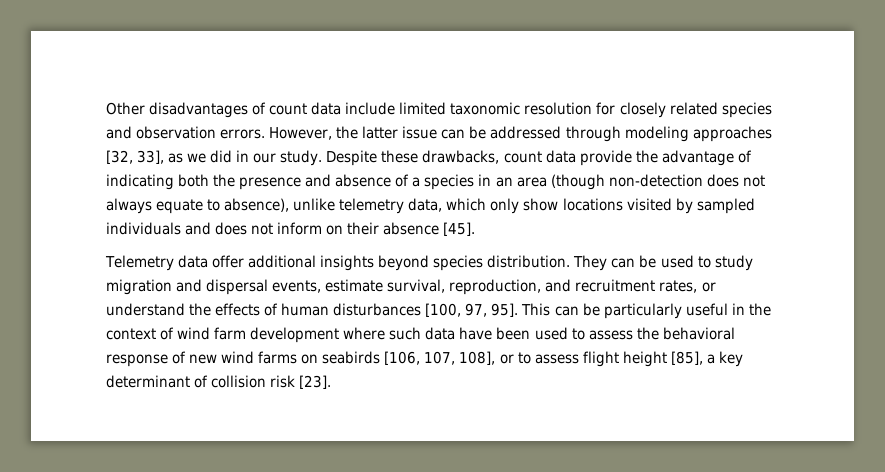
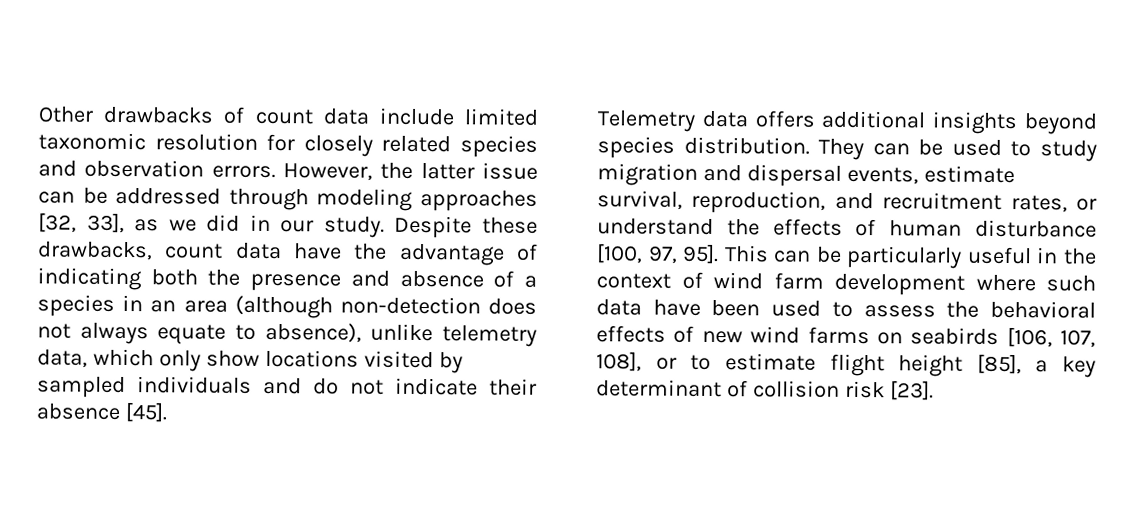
- Other disadvantages of count data include limited taxonomic resolution for closely related species and observation errors.
+ Other drawbacks of count data include limited taxonomic resolution for closely related species and observation errors.
- Despite these drawbacks, count data provide the advantage of indicating both the presence and absence of a species in an area (though non-detection does not always equate to absence), unlike telemetry data, which only show locations visited by sampled individuals and does not inform on their absence [45].
+ Despite these drawbacks, count data have the advantage of indicating both the presence and absence of a species in an area (although non-detection does not always equate to absence), unlike telemetry data, which only show locations visited by sampled individuals and do not indicate their absence [45].
- Telemetry data offer additional insights beyond species distribution.
+ Telemetry data offers additional insights beyond species distribution.
- They can be used to study migration and dispersal events, estimate survival, reproduction, and recruitment rates, or understand the effects of human disturbances [100, 97, 95].
+ They can be used to study migration and dispersal events, estimate survival, reproduction, and recruitment rates, or understand the effects of human disturbance [100, 97, 95].
- This can be particularly useful in the context of wind farm development where such data have been used to assess the behavioral response of new wind farms on seabirds [106, 107, 108], or to assess flight height [85], a key determinant of collision risk [23].
+ This can be particularly useful in the context of wind farm development where such data have been used to assess the behavioral effects of new wind farms on seabirds [106, 107, 108], or to estimate flight height [85], a key determinant of collision risk [23].

